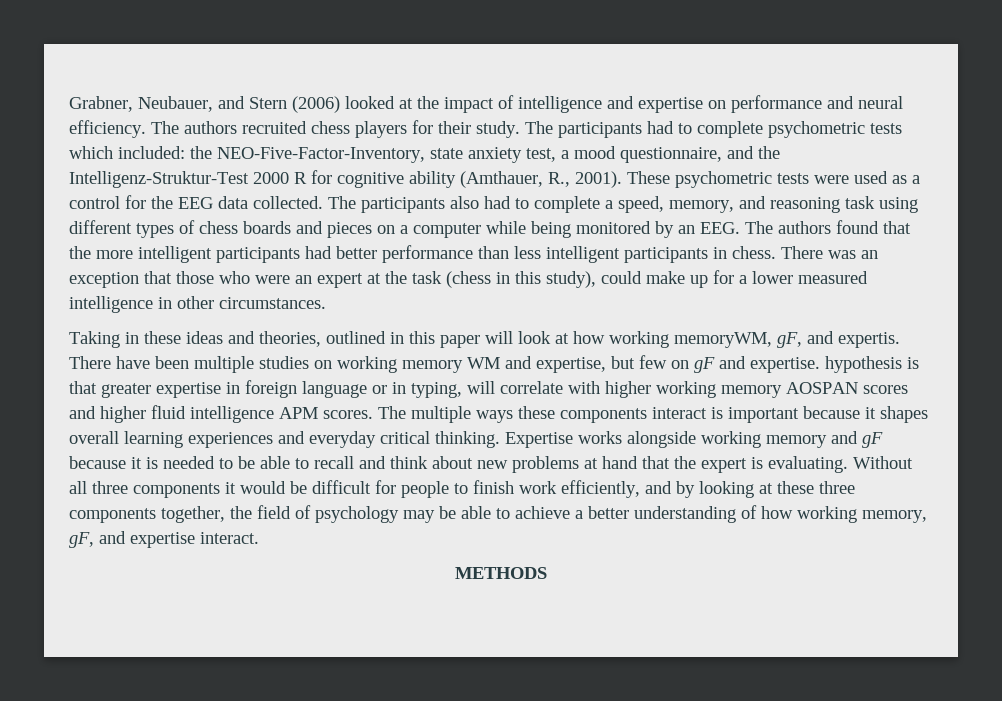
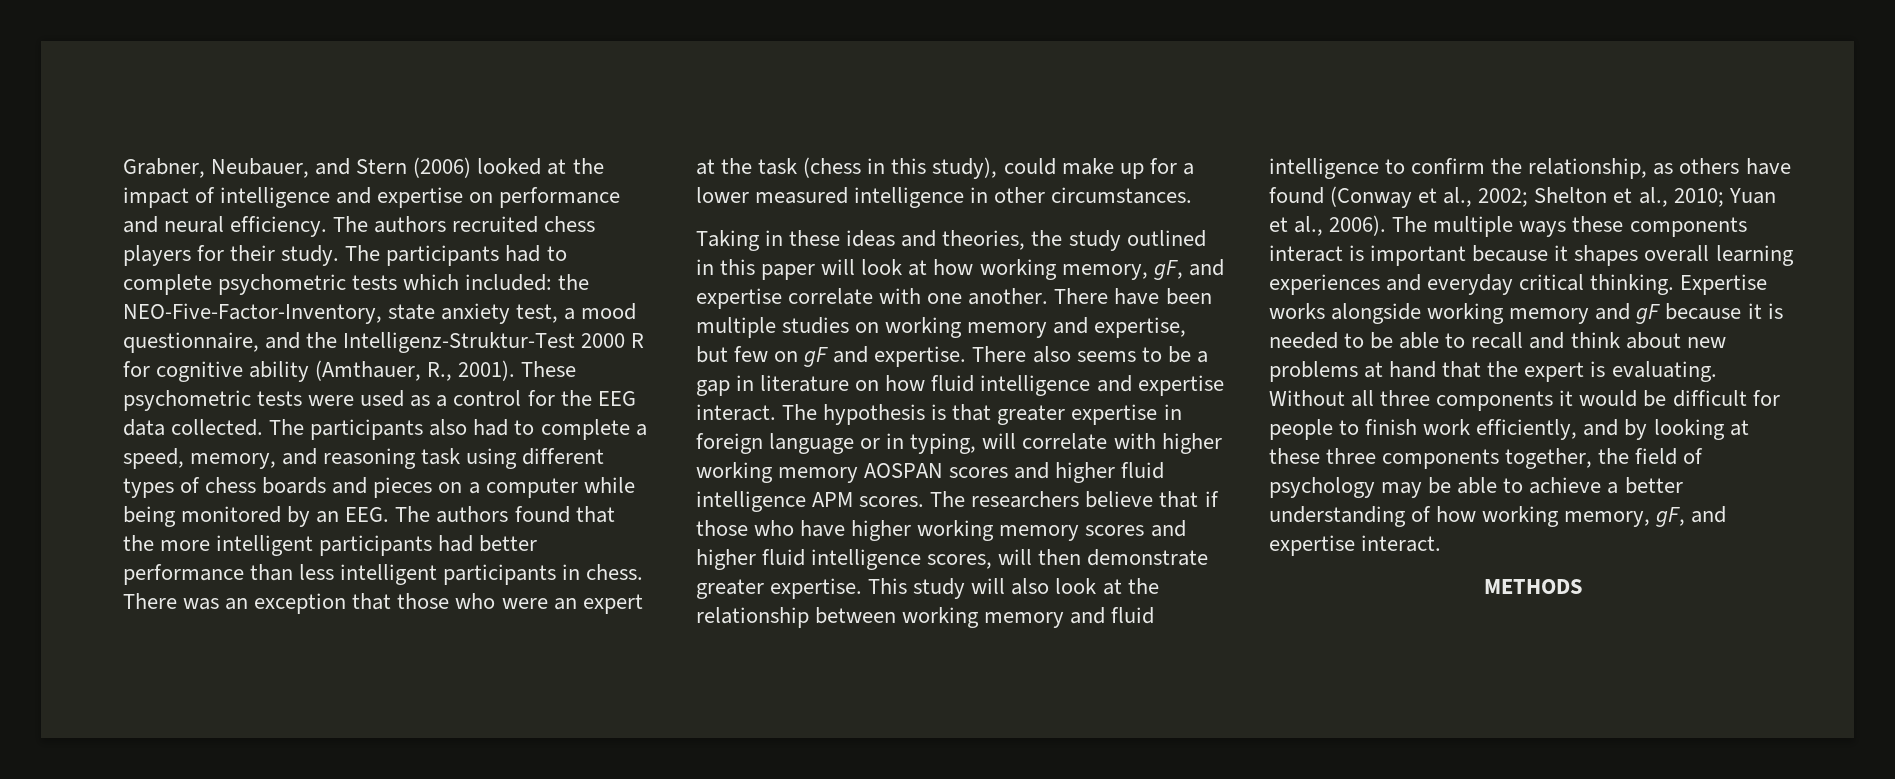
- Taking in these ideas and theories, outlined in this paper will look at how working memoryWM, gF, and expertis.
+ Taking in these ideas and theories, the study outlined in this paper will look at how working memory, gF, and expertise correlate with one another.
- There have been multiple studies on working memory WM and expertise, but few on gF and expertise. hypothesis is that greater expertise in foreign language or in typing, will correlate with higher working memory AOSPAN scores and higher fluid intelligence APM scores.
+ There have been multiple studies on working memory and expertise, but few on gF and expertise. There also seems to be a gap in literature on how fluid intelligence and expertise interact. The hypothesis is that greater expertise in foreign language or in typing, will correlate with higher working memory AOSPAN scores and higher fluid intelligence APM scores.
- The multiple ways these components interact is important because it shapes overall learning experiences and everyday critical thinking.
+ The researchers believe that if those who have higher working memory scores and higher fluid intelligence scores, will then demonstrate greater expertise. This study will also look at the relationship between working memory and fluid intelligence to confirm the relationship, as others have found (Conway et al., 2002; Shelton et al., 2010; Yuan et al., 2006). The multiple ways these components interact is important because it shapes overall learning experiences and everyday critical thinking.

